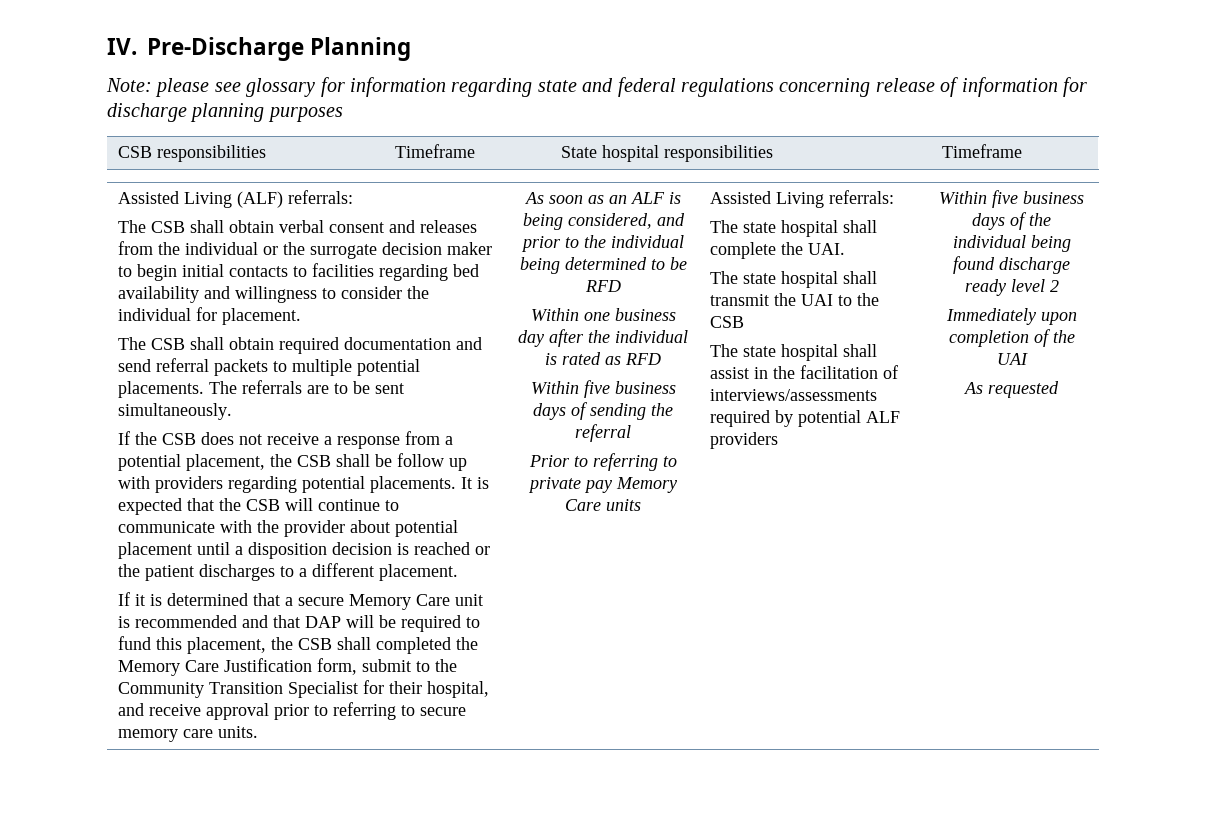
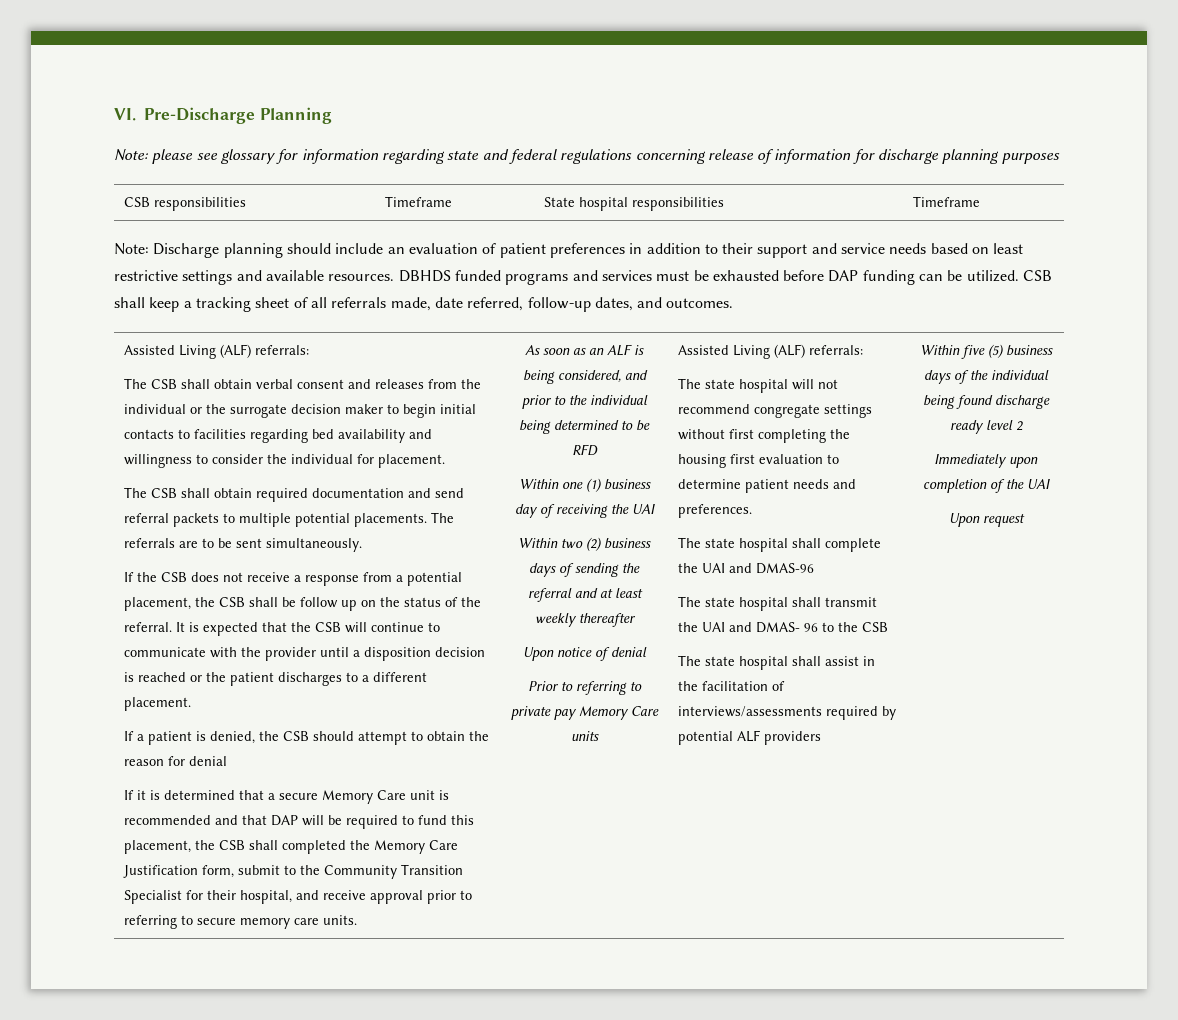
- IV. Pre-Discharge Planning
+ VI. Pre-Discharge Planning
+ Note: Discharge planning should include an evaluation of patient preferences in addition to their support and service needs based on least restrictive settings and available resources. DBHDS funded programs and services must be exhausted before DAP funding can be utilized. CSB shall keep a tracking sheet of all referrals made, date referred, follow-up dates, and outcomes.
- If the CSB does not receive a response from a potential placement, the CSB shall be follow up with providers regarding potential placements.
+ If the CSB does not receive a response from a potential placement, the CSB shall be follow up on the status of the referral.
- It is expected that the CSB will continue to communicate with the provider about potential placement until a disposition decision is reached or the patient discharges to a different placement.
+ It is expected that the CSB will continue to communicate with the provider until a disposition decision is reached or the patient discharges to a different placement.
+ If a patient is denied, the CSB should attempt to obtain the reason for denial
- Within one business day after the individual is rated as RFD
- Within five business days of sending the referral
+ Within one (1) business day of receiving the UAI
+ Within two (2) business days of sending the referral and at least weekly thereafter
+ Upon notice of denial
- Prior to referring to private pay Memory Care units | Assisted Living referrals:
+ Prior to referring to private pay Memory Care units | Assisted Living (ALF) referrals:
+ The state hospital will not recommend congregate settings without first completing the housing first evaluation to determine patient needs and preferences.
- The state hospital shall complete the UAI.
+ The state hospital shall complete the UAI and DMAS-96
- The state hospital shall transmit the UAI to the CSB
+ The state hospital shall transmit the UAI and DMAS- 96 to the CSB
- Within five business days of the individual being found discharge ready level 2
+ Within five (5) business days of the individual being found discharge ready level 2
- As requested
+ Upon request

